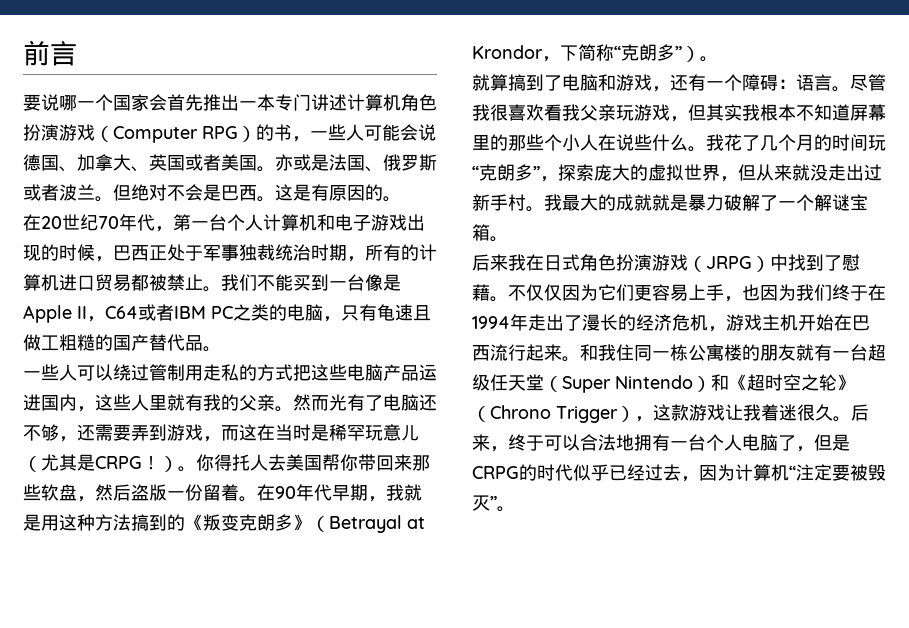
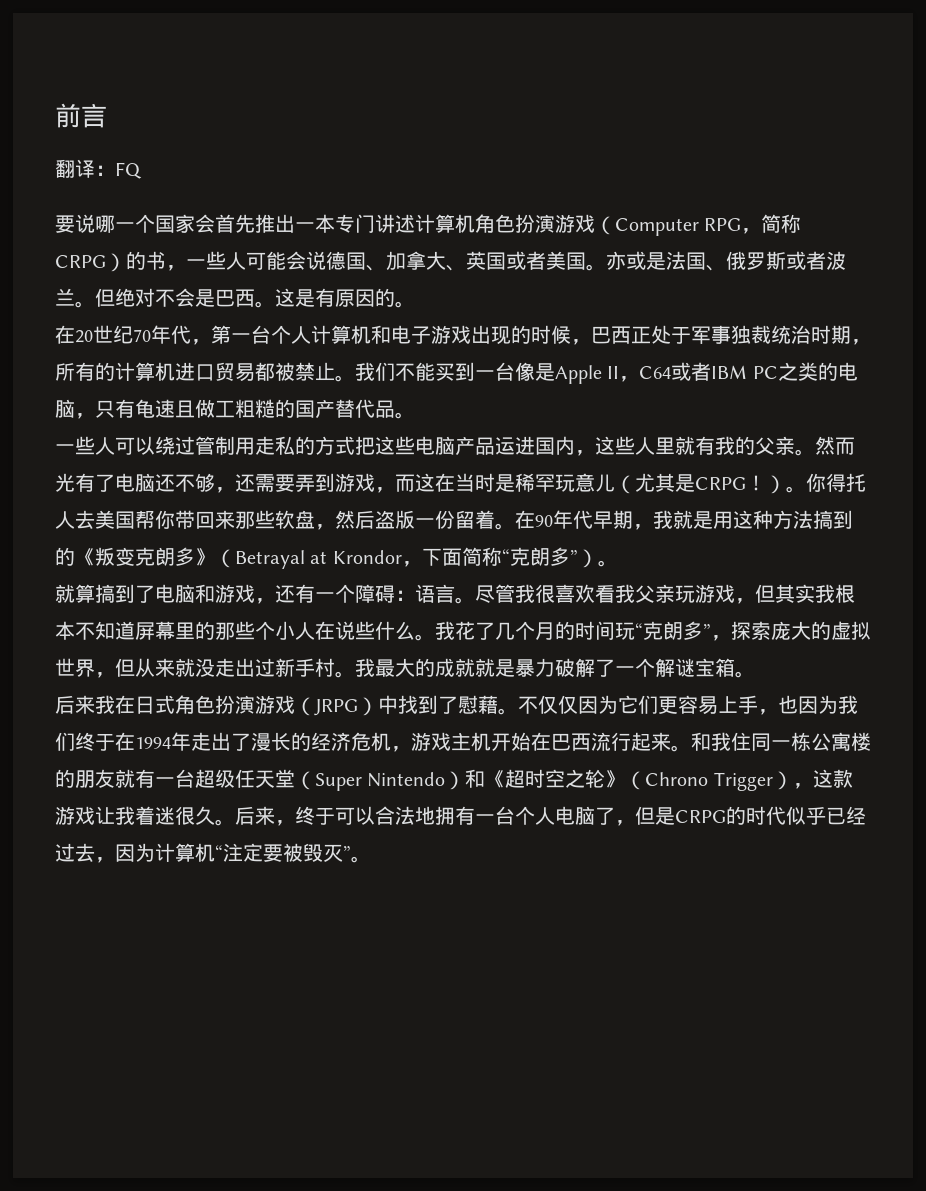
+ 翻译：FQ
- 要说哪一个国家会首先推出一本专门讲述计算机角色扮演游戏（Computer RPG）的书，一些人可能会说德国、加拿大、英国或者美国。
+ 要说哪一个国家会首先推出一本专门讲述计算机角色扮演游戏（Computer RPG，简称CRPG）的书，一些人可能会说德国、加拿大、英国或者美国。
- 在90年代早期，我就是用这种方法搞到的《叛变克朗多》（Betrayal at Krondor，下简称“克朗多”）。
+ 在90年代早期，我就是用这种方法搞到的《叛变克朗多》（Betrayal at Krondor，下面简称“克朗多”）。

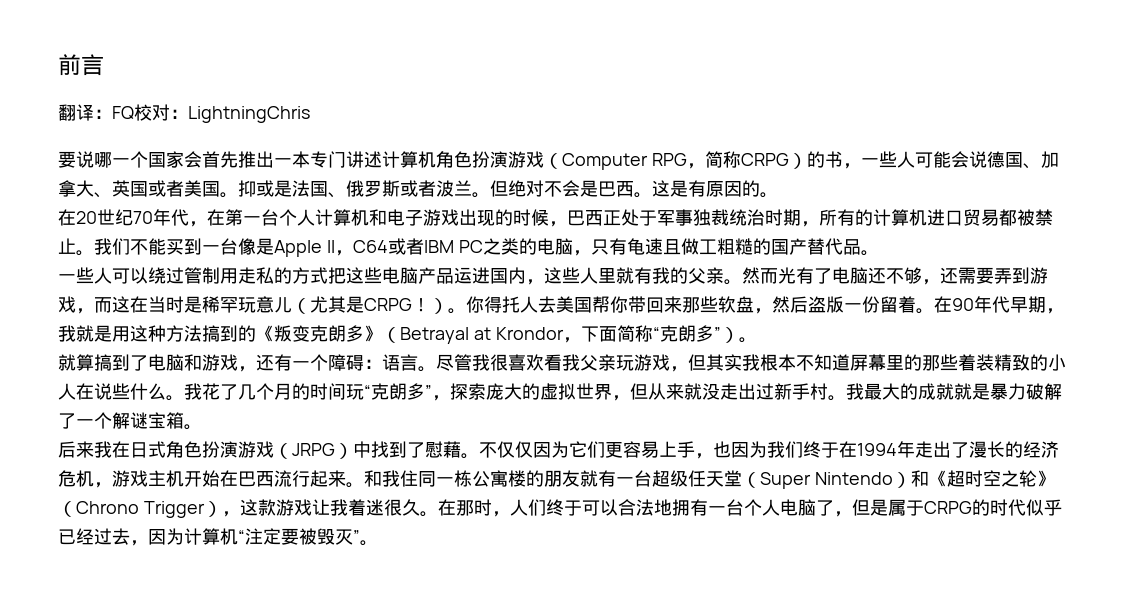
- 翻译：FQ
+ 翻译：FQ校对：LightningChris
- 亦或是法国、俄罗斯或者波兰。
+ 抑或是法国、俄罗斯或者波兰。
- 在20世纪70年代，第一台个人计算机和电子游戏出现的时候，巴西正处于军事独裁统治时期，所有的计算机进口贸易都被禁止。
+ 在20世纪70年代，在第一台个人计算机和电子游戏出现的时候，巴西正处于军事独裁统治时期，所有的计算机进口贸易都被禁止。
- 尽管我很喜欢看我父亲玩游戏，但其实我根本不知道屏幕里的那些个小人在说些什么。
+ 尽管我很喜欢看我父亲玩游戏，但其实我根本不知道屏幕里的那些着装精致的小人在说些什么。
- 后来，终于可以合法地拥有一台个人电脑了，但是CRPG的时代似乎已经过去，因为计算机“注定要被毁灭”。
+ 在那时，人们终于可以合法地拥有一台个人电脑了，但是属于CRPG的时代似乎已经过去，因为计算机“注定要被毁灭”。

